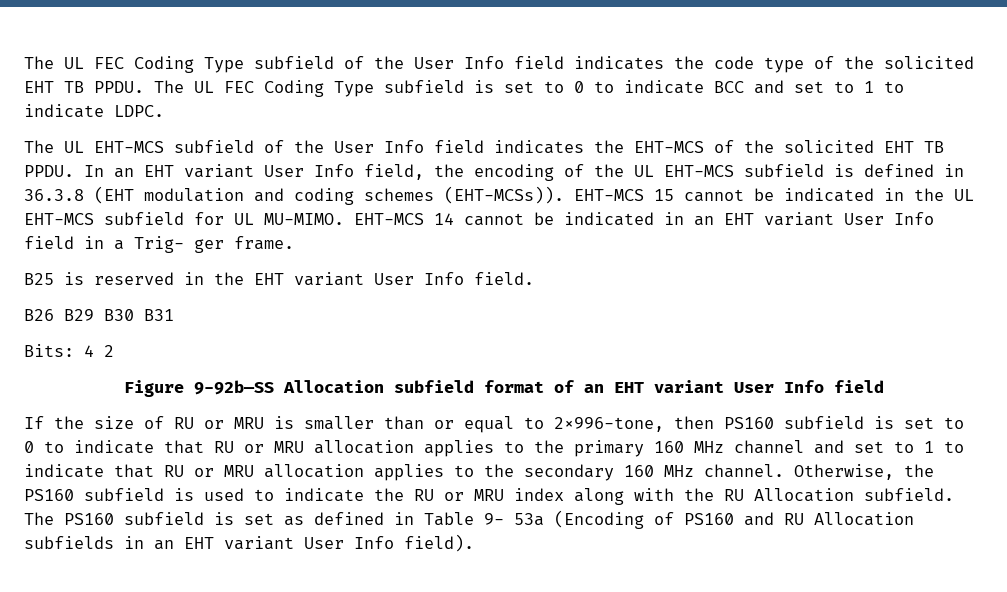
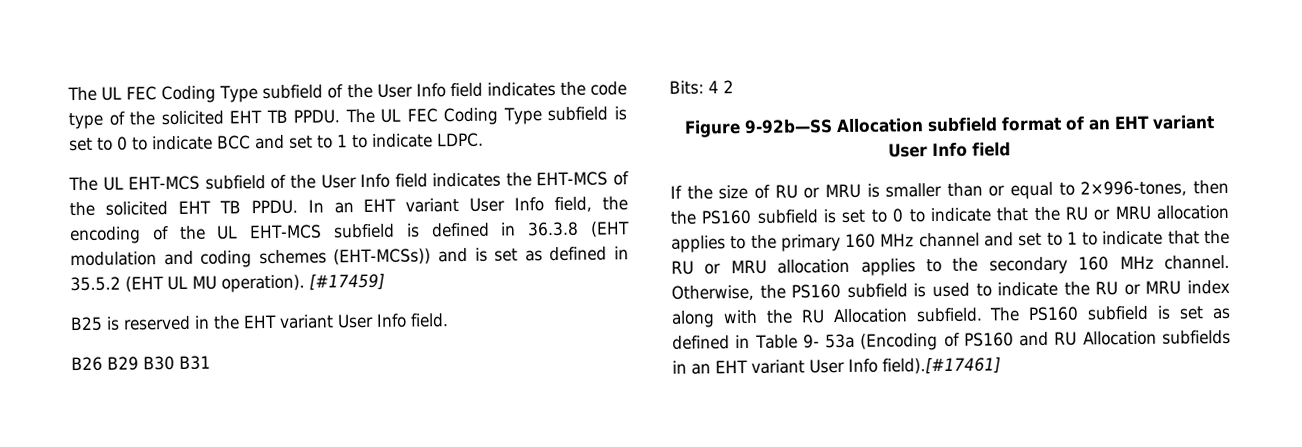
- In an EHT variant User Info field, the encoding of the UL EHT-MCS subfield is defined in 36.3.8 (EHT modulation and coding schemes (EHT-MCSs)). EHT-MCS 15 cannot be indicated in the UL EHT-MCS subfield for UL MU-MIMO. EHT-MCS 14 cannot be indicated in an EHT variant User Info field in a Trig- ger frame.
+ In an EHT variant User Info field, the encoding of the UL EHT-MCS subfield is defined in 36.3.8 (EHT modulation and coding schemes (EHT-MCSs)) and is set as defined in 35.5.2 (EHT UL MU operation). [#17459]
- If the size of RU or MRU is smaller than or equal to 2×996-tone, then PS160 subfield is set to 0 to indicate that RU or MRU allocation applies to the primary 160 MHz channel and set to 1 to indicate that RU or MRU allocation applies to the secondary 160 MHz channel.
+ If the size of RU or MRU is smaller than or equal to 2×996-tones, then the PS160 subfield is set to 0 to indicate that the RU or MRU allocation applies to the primary 160 MHz channel and set to 1 to indicate that the RU or MRU allocation applies to the secondary 160 MHz channel.
- The PS160 subfield is set as defined in Table 9- 53a (Encoding of PS160 and RU Allocation subfields in an EHT variant User Info field).
+ The PS160 subfield is set as defined in Table 9- 53a (Encoding of PS160 and RU Allocation subfields in an EHT variant User Info field).[#17461]

